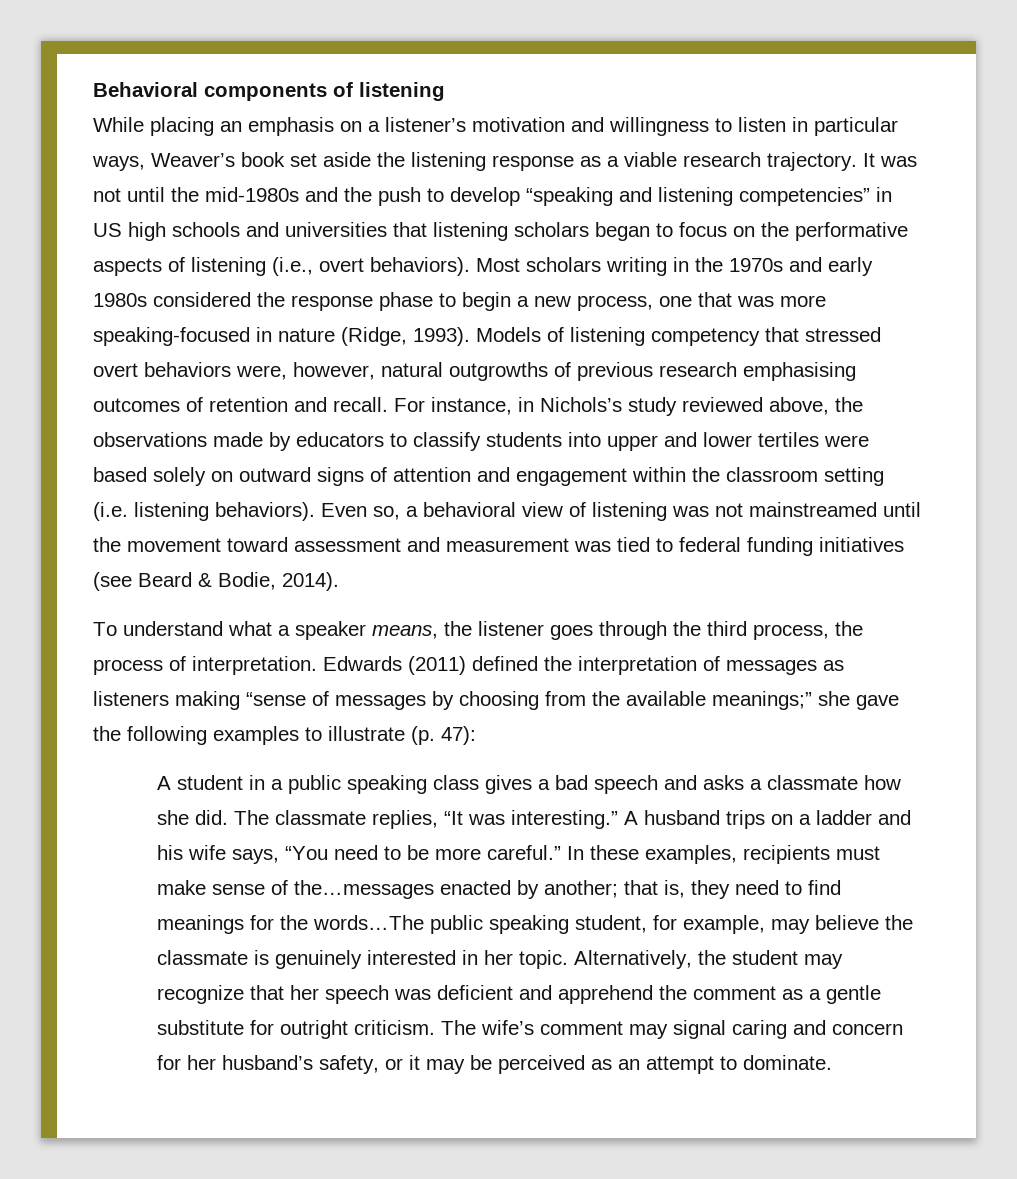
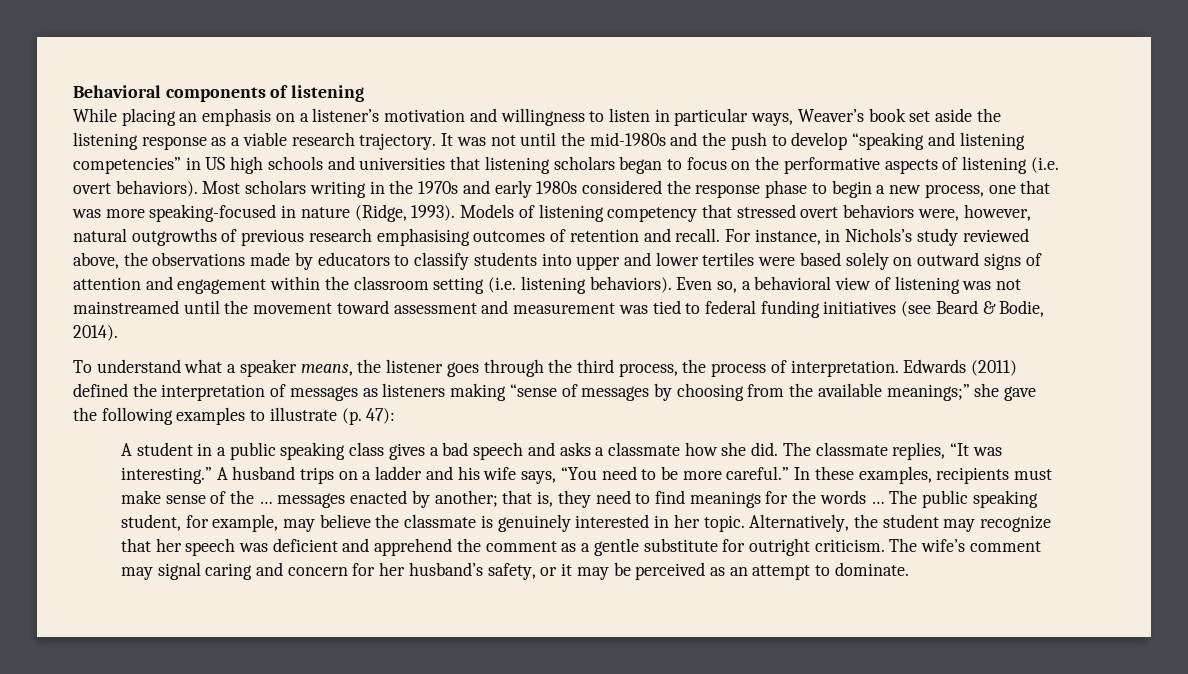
- It was not until the mid-1980s and the push to develop “speaking and listening competencies” in US high schools and universities that listening scholars began to focus on the performative aspects of listening (i.e., overt behaviors).
+ It was not until the mid-1980s and the push to develop “speaking and listening competencies” in US high schools and universities that listening scholars began to focus on the performative aspects of listening (i.e. overt behaviors).
- In these examples, recipients must make sense of the…messages enacted by another; that is, they need to find meanings for the words…The public speaking student, for example, may believe the classmate is genuinely interested in her topic.
+ In these examples, recipients must make sense of the … messages enacted by another; that is, they need to find meanings for the words … The public speaking student, for example, may believe the classmate is genuinely interested in her topic.

